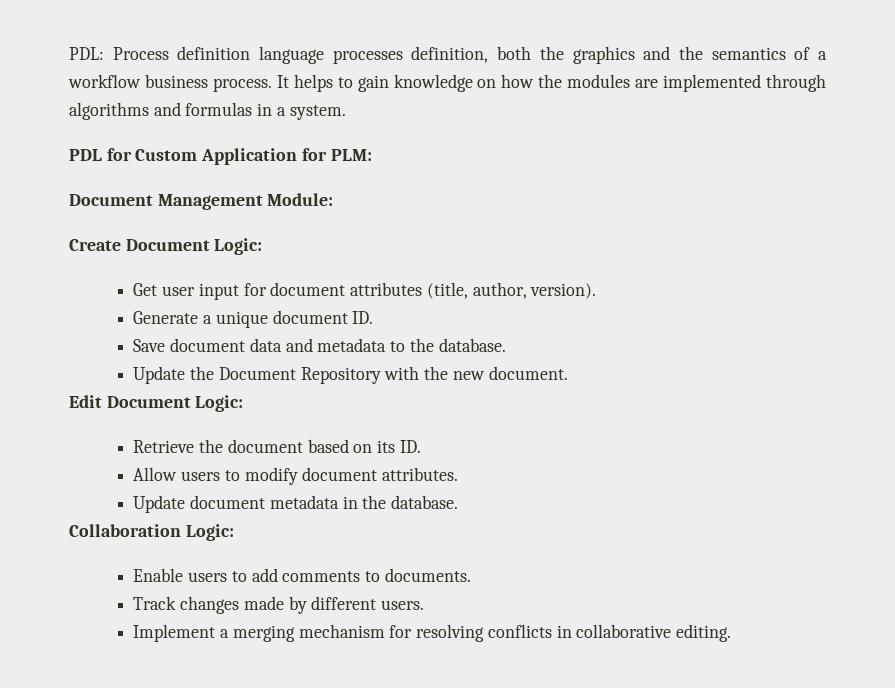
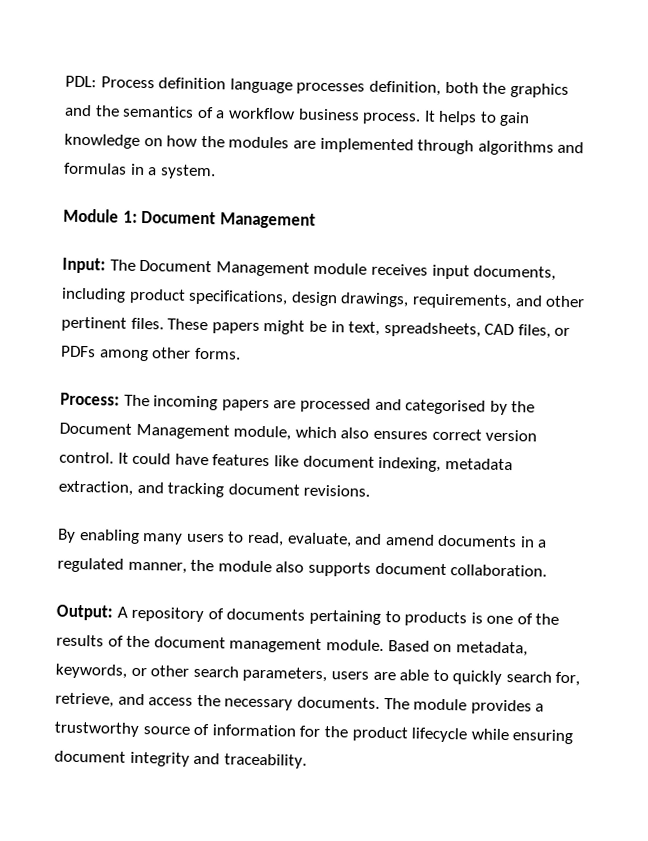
- PDL for Custom Application for PLM:
- Document Management Module:
- Create Document Logic:
- Get user input for document attributes (title, author, version).
- Generate a unique document ID.
- Save document data and metadata to the database.
- Update the Document Repository with the new document.
- Edit Document Logic:
- Retrieve the document based on its ID.
- Allow users to modify document attributes.
- Update document metadata in the database.
- Collaboration Logic:
- Enable users to add comments to documents.
- Track changes made by different users.
- Implement a merging mechanism for resolving conflicts in collaborative editing.
+ Module 1: Document Management
+ Input: The Document Management module receives input documents, including product specifications, design drawings, requirements, and other pertinent files. These papers might be in text, spreadsheets, CAD files, or PDFs among other forms.
+ Process: The incoming papers are processed and categorised by the Document Management module, which also ensures correct version control. It could have features like document indexing, metadata extraction, and tracking document revisions.
+ By enabling many users to read, evaluate, and amend documents in a regulated manner, the module also supports document collaboration.
+ Output: A repository of documents pertaining to products is one of the results of the document management module. Based on metadata, keywords, or other search parameters, users are able to quickly search for, retrieve, and access the necessary documents. The module provides a trustworthy source of information for the product lifecycle while ensuring document integrity and traceability.

